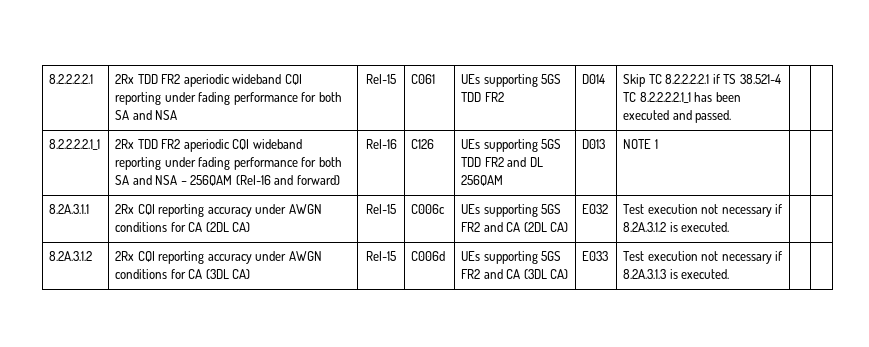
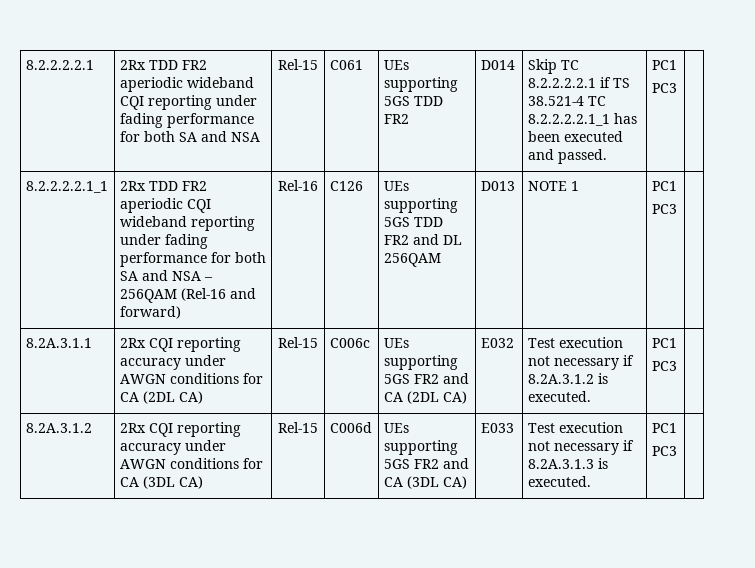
- 8.2.2.2.2.1 | 2Rx TDD FR2 aperiodic wideband CQI reporting under fading performance for both SA and NSA | Rel-15 | C061 | UEs supporting 5GS TDD FR2 | D014 | Skip TC 8.2.2.2.2.1 if TS 38.521-4 TC 8.2.2.2.2.1_1 has been executed and passed. | |
+ 8.2.2.2.2.1 | 2Rx TDD FR2 aperiodic wideband CQI reporting under fading performance for both SA and NSA | Rel-15 | C061 | UEs supporting 5GS TDD FR2 | D014 | Skip TC 8.2.2.2.2.1 if TS 38.521-4 TC 8.2.2.2.2.1_1 has been executed and passed. | PC1
+ PC3 |
- 8.2.2.2.2.1_1 | 2Rx TDD FR2 aperiodic CQI wideband reporting under fading performance for both SA and NSA – 256QAM (Rel-16 and forward) | Rel-16 | C126 | UEs supporting 5GS TDD FR2 and DL 256QAM | D013 | NOTE 1 | |
+ 8.2.2.2.2.1_1 | 2Rx TDD FR2 aperiodic CQI wideband reporting under fading performance for both SA and NSA – 256QAM (Rel-16 and forward) | Rel-16 | C126 | UEs supporting 5GS TDD FR2 and DL 256QAM | D013 | NOTE 1 | PC1
+ PC3 |
- 8.2A.3.1.1 | 2Rx CQI reporting accuracy under AWGN conditions for CA (2DL CA) | Rel-15 | C006c | UEs supporting 5GS FR2 and CA (2DL CA) | E032 | Test execution not necessary if 8.2A.3.1.2 is executed. | |
+ 8.2A.3.1.1 | 2Rx CQI reporting accuracy under AWGN conditions for CA (2DL CA) | Rel-15 | C006c | UEs supporting 5GS FR2 and CA (2DL CA) | E032 | Test execution not necessary if 8.2A.3.1.2 is executed. | PC1
+ PC3 |
- 8.2A.3.1.2 | 2Rx CQI reporting accuracy under AWGN conditions for CA (3DL CA) | Rel-15 | C006d | UEs supporting 5GS FR2 and CA (3DL CA) | E033 | Test execution not necessary if 8.2A.3.1.3 is executed. | |
+ 8.2A.3.1.2 | 2Rx CQI reporting accuracy under AWGN conditions for CA (3DL CA) | Rel-15 | C006d | UEs supporting 5GS FR2 and CA (3DL CA) | E033 | Test execution not necessary if 8.2A.3.1.3 is executed. | PC1
+ PC3 |

